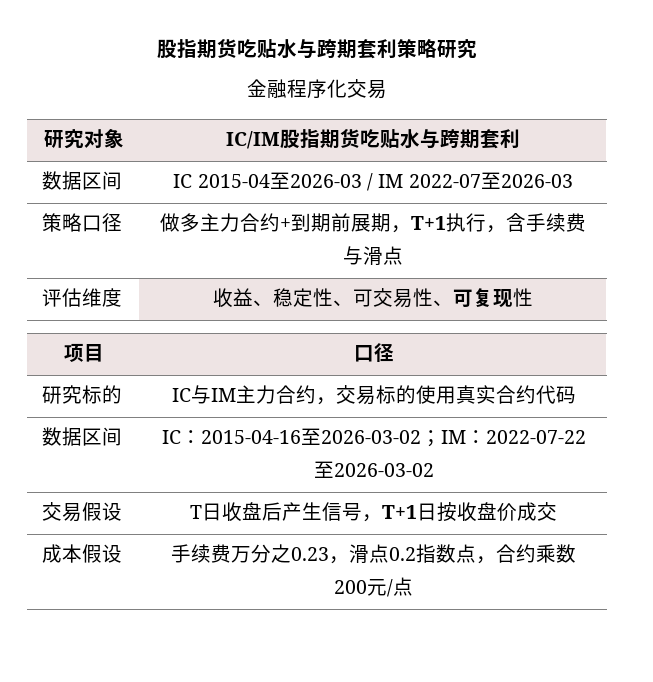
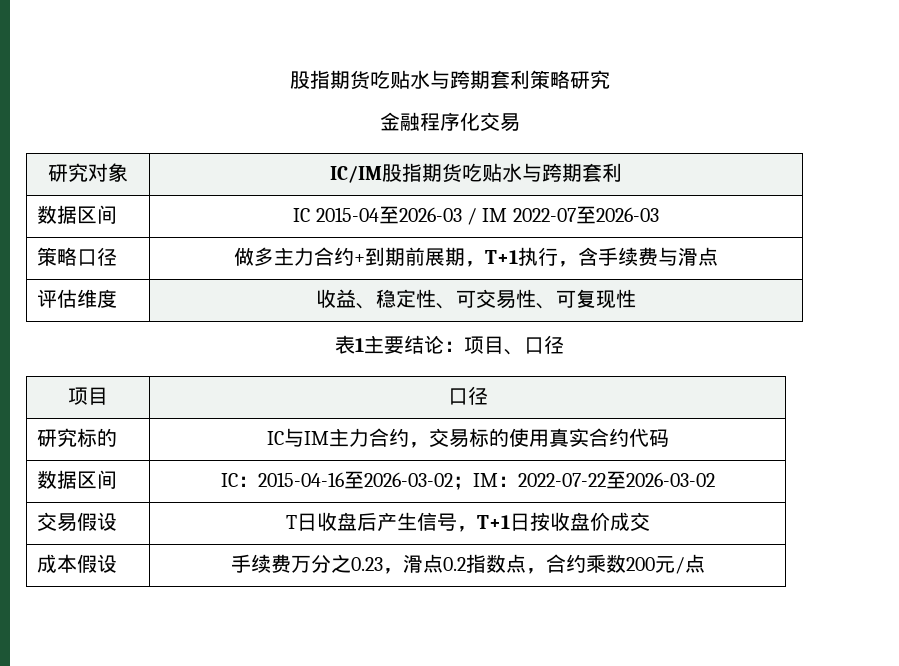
+ 表1主要结论：项目、口径

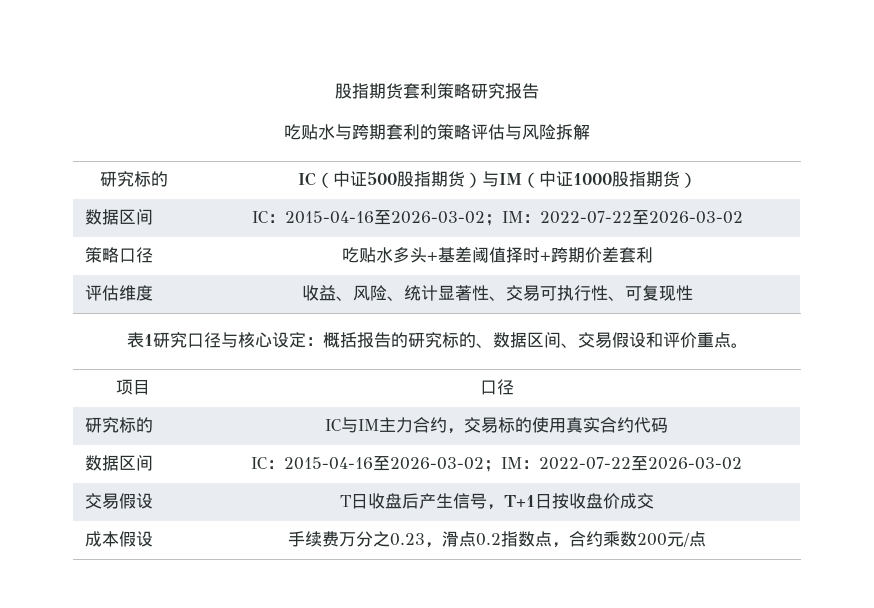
- 股指期货吃贴水与跨期套利策略研究
- 金融程序化交易
- 研究对象 | IC/IM股指期货吃贴水与跨期套利
- 数据区间 | IC 2015-04至2026-03 / IM 2022-07至2026-03
- 策略口径 | 做多主力合约+到期前展期，T+1执行，含手续费与滑点
- 评估维度 | 收益、稳定性、可交易性、可复现性
+ 股指期货套利策略研究报告
+ 吃贴水与跨期套利的策略评估与风险拆解
+ 研究标的 | IC（中证500股指期货）与IM（中证1000股指期货）
+ 数据区间 | IC：2015-04-16至2026-03-02；IM：2022-07-22至2026-03-02
+ 策略口径 | 吃贴水多头+基差阈值择时+跨期价差套利
+ 评估维度 | 收益、风险、统计显著性、交易可执行性、可复现性
- 表1主要结论：项目、口径
+ 表1研究口径与核心设定：概括报告的研究标的、数据区间、交易假设和评价重点。

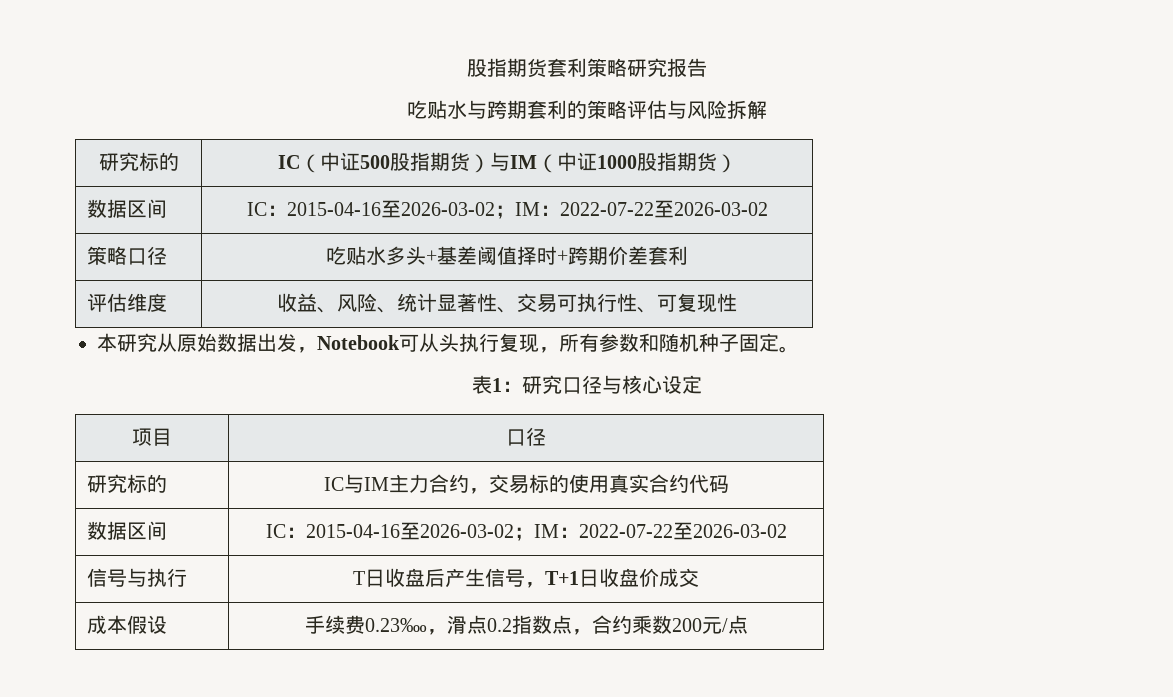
+ 本研究从原始数据出发，Notebook可从头执行复现，所有参数和随机种子固定。
- 表1研究口径与核心设定：概括报告的研究标的、数据区间、交易假设和评价重点。
+ 表1：研究口径与核心设定
- 交易假设 | T日收盘后产生信号，T+1日按收盘价成交
+ 信号与执行 | T日收盘后产生信号，T+1日收盘价成交
- 成本假设 | 手续费万分之0.23，滑点0.2指数点，合约乘数200元/点
+ 成本假设 | 手续费0.23‱，滑点0.2指数点，合约乘数200元/点

